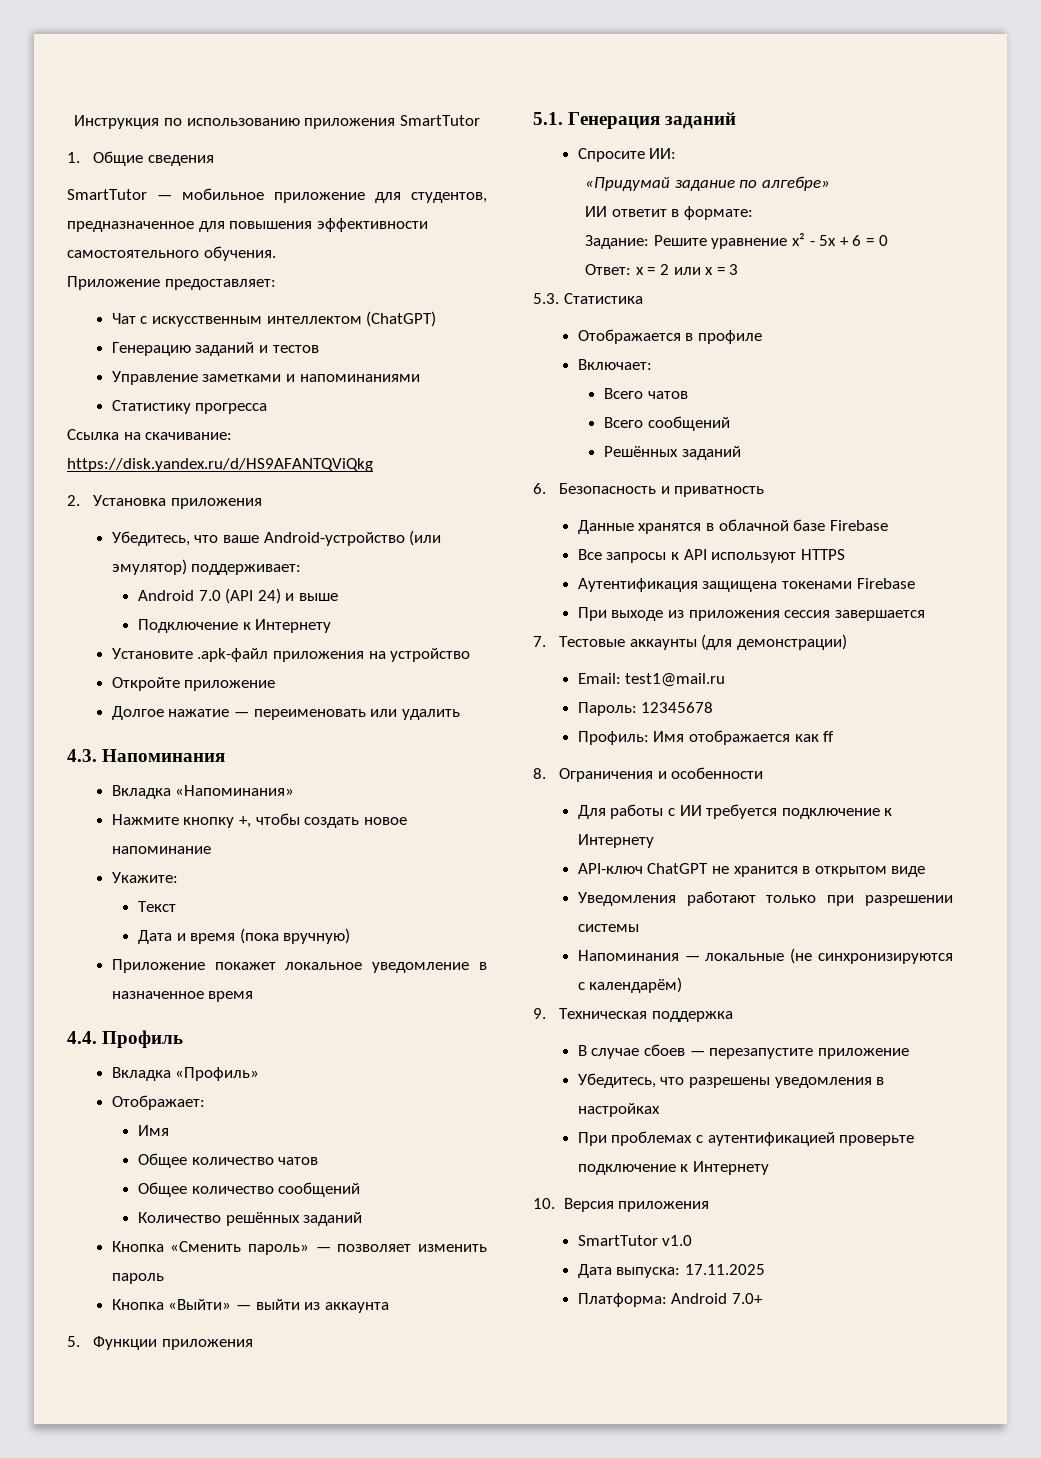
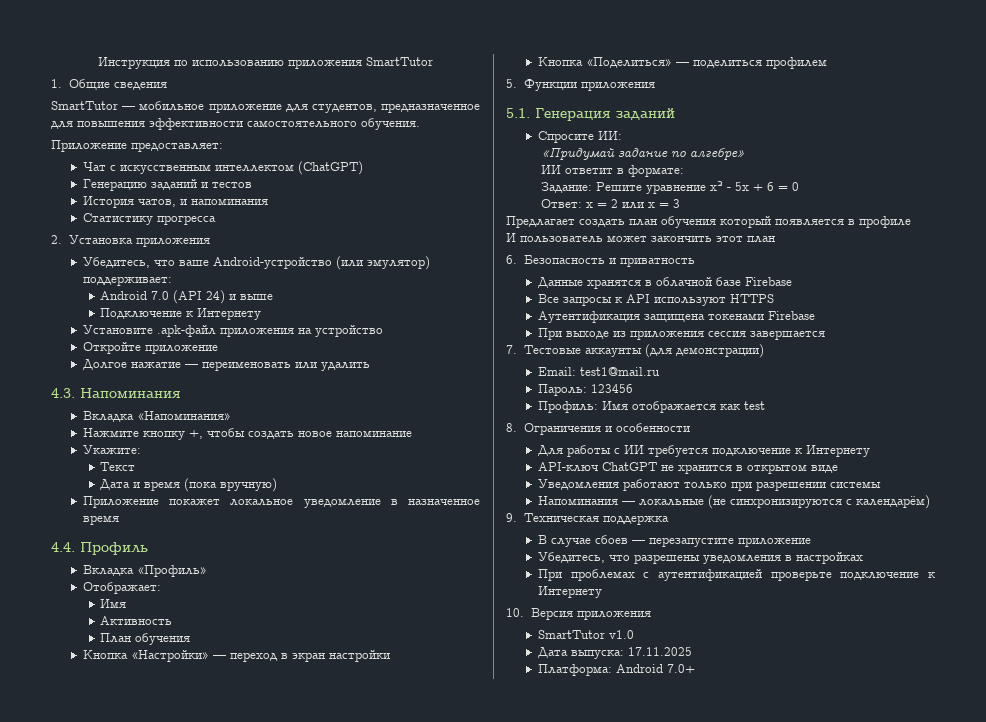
- Управление заметками и напоминаниями
+ История чатов, и напоминания
  Статистику прогресса
- Ссылка на скачивание: https://disk.yandex.ru/d/HS9AFANTQViQkg
- Общее количество чатов
- Общее количество сообщений
- Количество решённых заданий
- Кнопка «Сменить пароль» — позволяет изменить пароль
- Кнопка «Выйти» — выйти из аккаунта
+ Активность
+ План обучения
+ Кнопка «Настройки» — переход в экран настройки
+ Кнопка «Поделиться» — поделиться профилем
- 5.3. Статистика
- Отображается в профиле
- Включает:
- Всего чатов
- Всего сообщений
- Решённых заданий
+ Предлагает создать план обучения который появляется в профиле
+ И пользователь может закончить этот план
- Пароль: 12345678
+ Пароль: 123456
- Профиль: Имя отображается как ff
+ Профиль: Имя отображается как test

